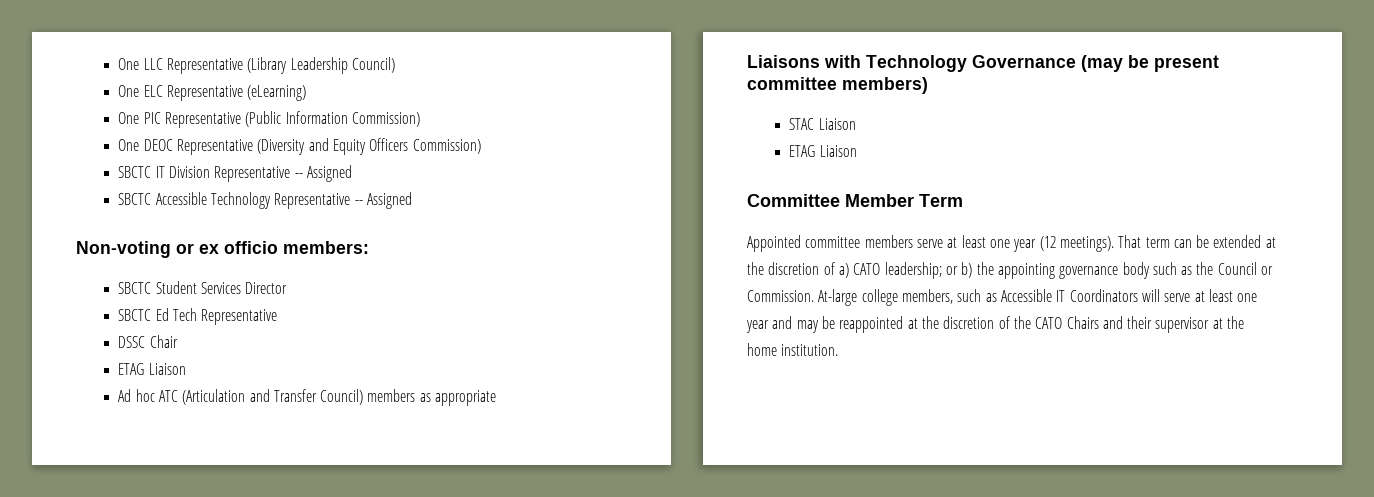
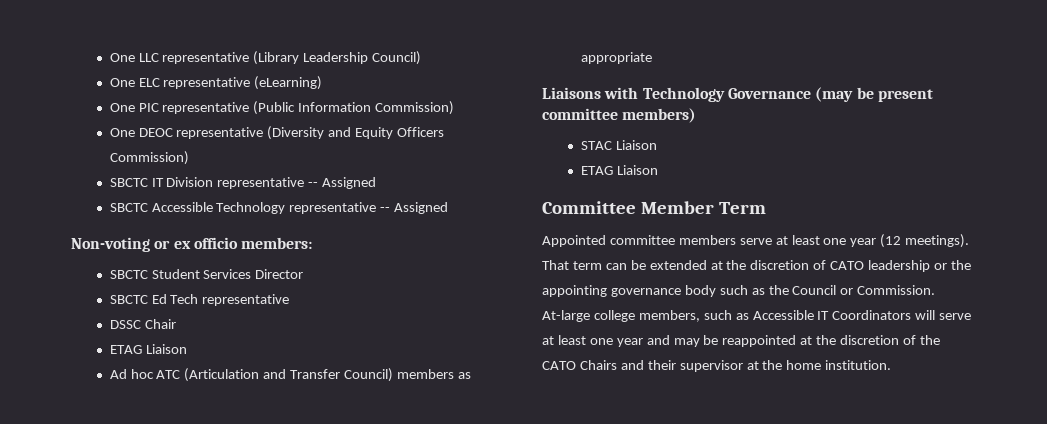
- One LLC Representative (Library Leadership Council)
+ One LLC representative (Library Leadership Council)
- One ELC Representative (eLearning)
+ One ELC representative (eLearning)
- One PIC Representative (Public Information Commission)
+ One PIC representative (Public Information Commission)
- One DEOC Representative (Diversity and Equity Officers Commission)
+ One DEOC representative (Diversity and Equity Officers Commission)
- SBCTC IT Division Representative -- Assigned
+ SBCTC IT Division representative -- Assigned
- SBCTC Accessible Technology Representative -- Assigned
+ SBCTC Accessible Technology representative -- Assigned
- SBCTC Ed Tech Representative
+ SBCTC Ed Tech representative
- That term can be extended at the discretion of a) CATO leadership; or b) the appointing governance body such as the Council or Commission.
+ That term can be extended at the discretion of CATO leadership or the appointing governance body such as the Council or Commission.

